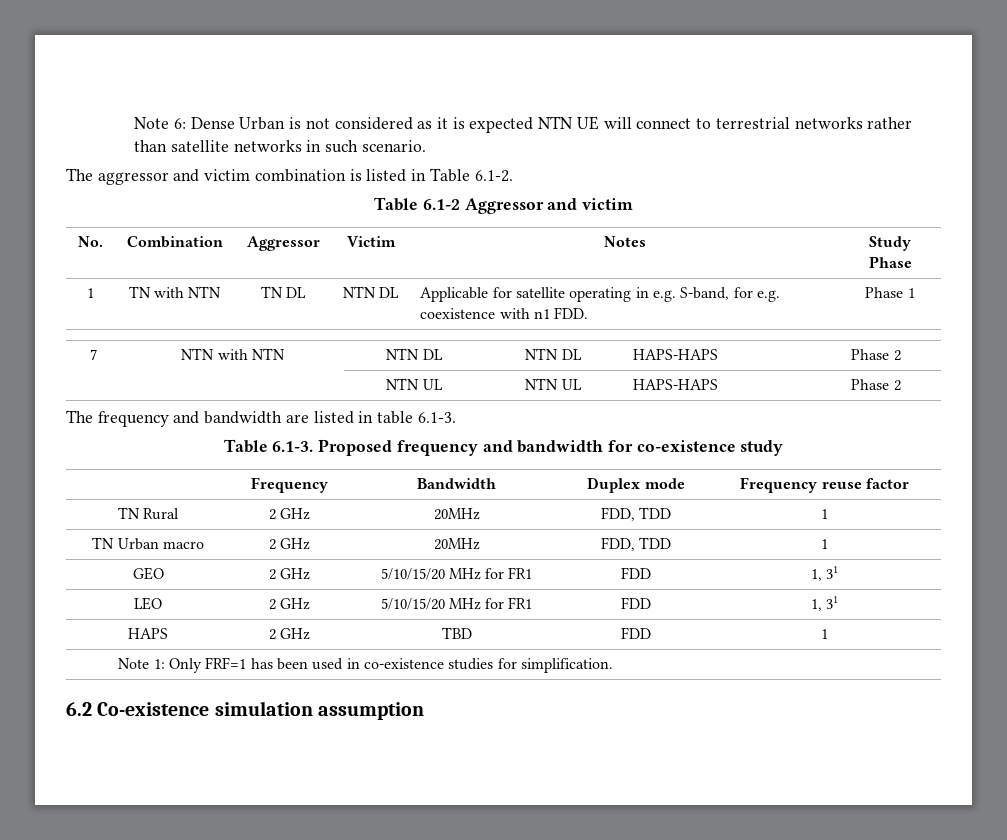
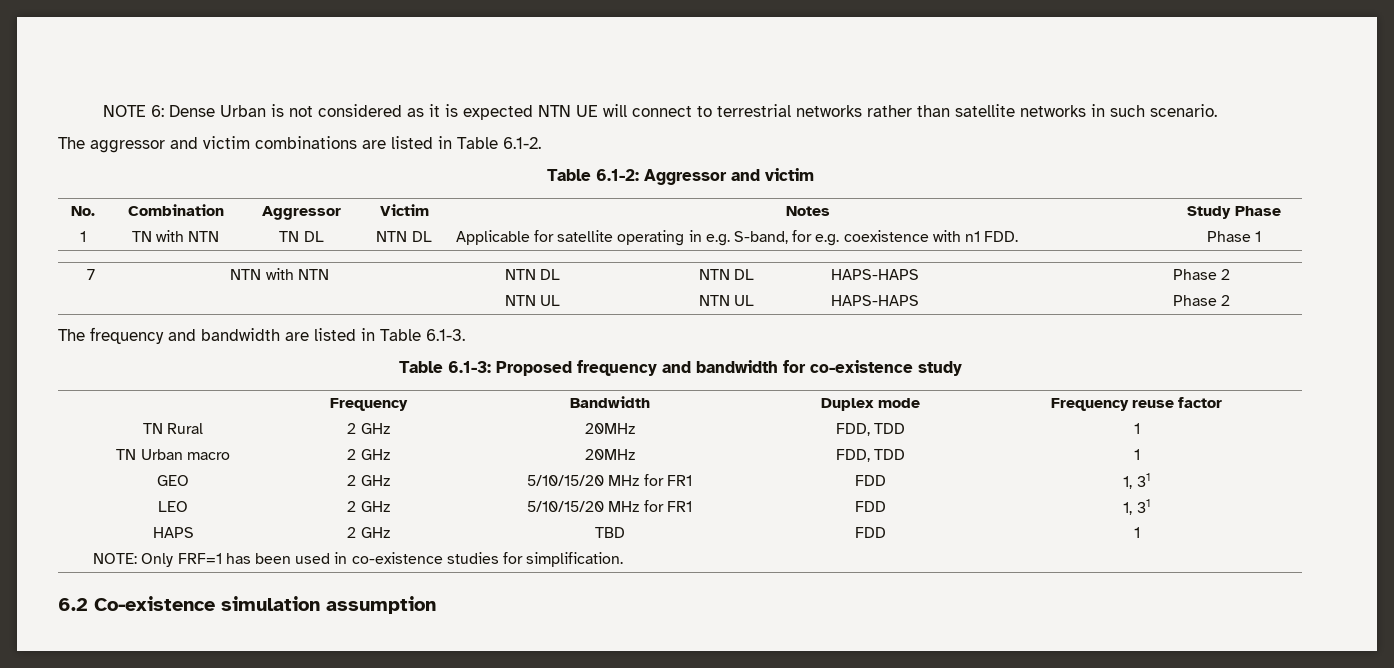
- Note 6: Dense Urban is not considered as it is expected NTN UE will connect to terrestrial networks rather than satellite networks in such scenario.
+ NOTE 6: Dense Urban is not considered as it is expected NTN UE will connect to terrestrial networks rather than satellite networks in such scenario.
- The aggressor and victim combination is listed in Table 6.1-2.
+ The aggressor and victim combinations are listed in Table 6.1-2.
- Table 6.1-2 Aggressor and victim
+ Table 6.1-2: Aggressor and victim
- The frequency and bandwidth are listed in table 6.1-3.
+ The frequency and bandwidth are listed in Table 6.1-3.
- Table 6.1-3. Proposed frequency and bandwidth for co-existence study
+ Table 6.1-3: Proposed frequency and bandwidth for co-existence study
- Note 1: Only FRF=1 has been used in co-existence studies for simplification.
+ NOTE: Only FRF=1 has been used in co-existence studies for simplification.

